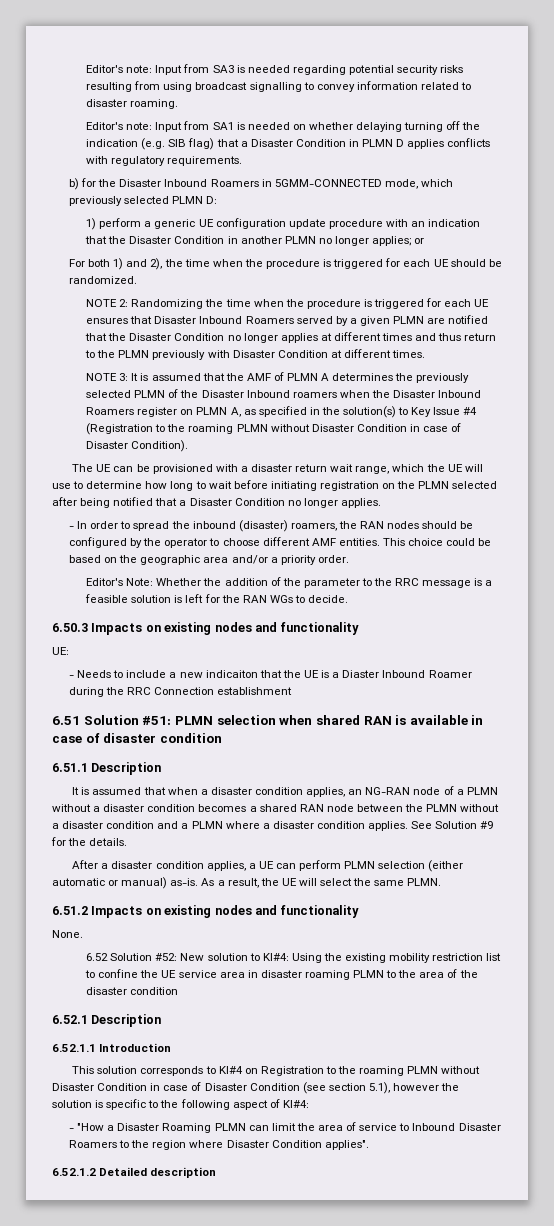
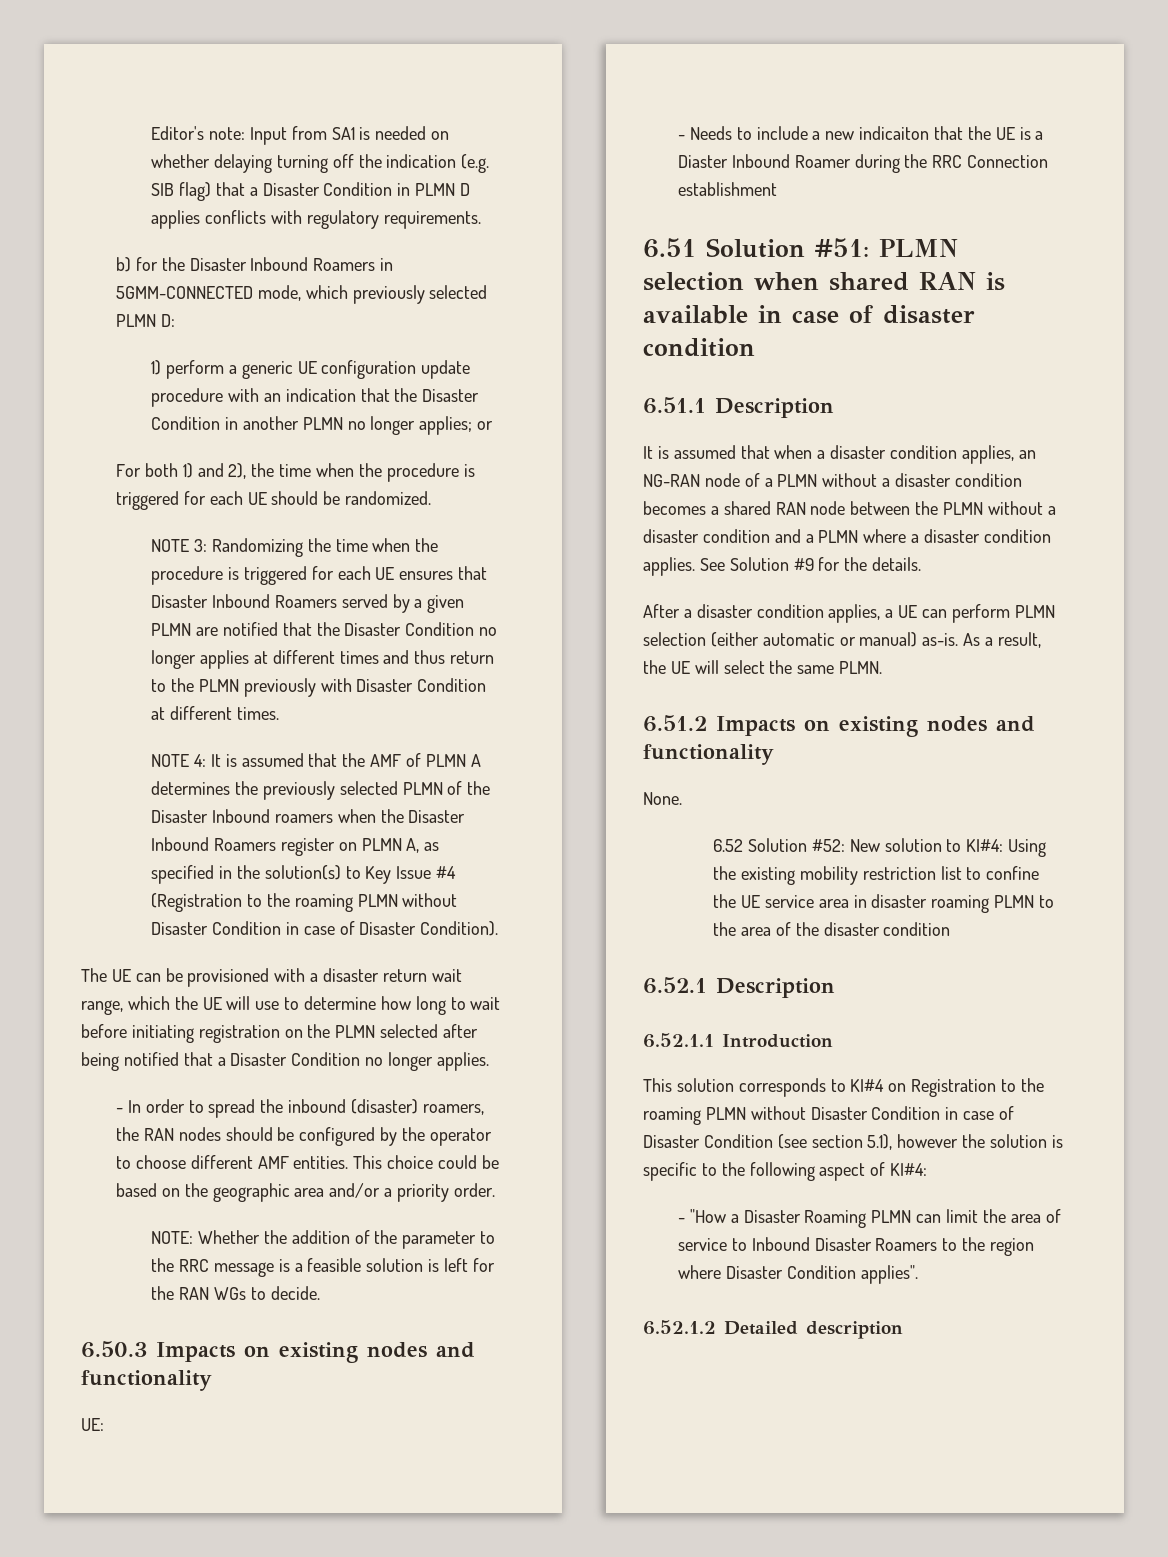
- Editor's note: Input from SA3 is needed regarding potential security risks resulting from using broadcast signalling to convey information related to disaster roaming.
- NOTE 2: Randomizing the time when the procedure is triggered for each UE ensures that Disaster Inbound Roamers served by a given PLMN are notified that the Disaster Condition no longer applies at different times and thus return to the PLMN previously with Disaster Condition at different times.
+ NOTE 3: Randomizing the time when the procedure is triggered for each UE ensures that Disaster Inbound Roamers served by a given PLMN are notified that the Disaster Condition no longer applies at different times and thus return to the PLMN previously with Disaster Condition at different times.
- NOTE 3: It is assumed that the AMF of PLMN A determines the previously selected PLMN of the Disaster Inbound roamers when the Disaster Inbound Roamers register on PLMN A, as specified in the solution(s) to Key Issue #4 (Registration to the roaming PLMN without Disaster Condition in case of Disaster Condition).
+ NOTE 4: It is assumed that the AMF of PLMN A determines the previously selected PLMN of the Disaster Inbound roamers when the Disaster Inbound Roamers register on PLMN A, as specified in the solution(s) to Key Issue #4 (Registration to the roaming PLMN without Disaster Condition in case of Disaster Condition).
- Editor's Note: Whether the addition of the parameter to the RRC message is a feasible solution is left for the RAN WGs to decide.
+ NOTE: Whether the addition of the parameter to the RRC message is a feasible solution is left for the RAN WGs to decide.

